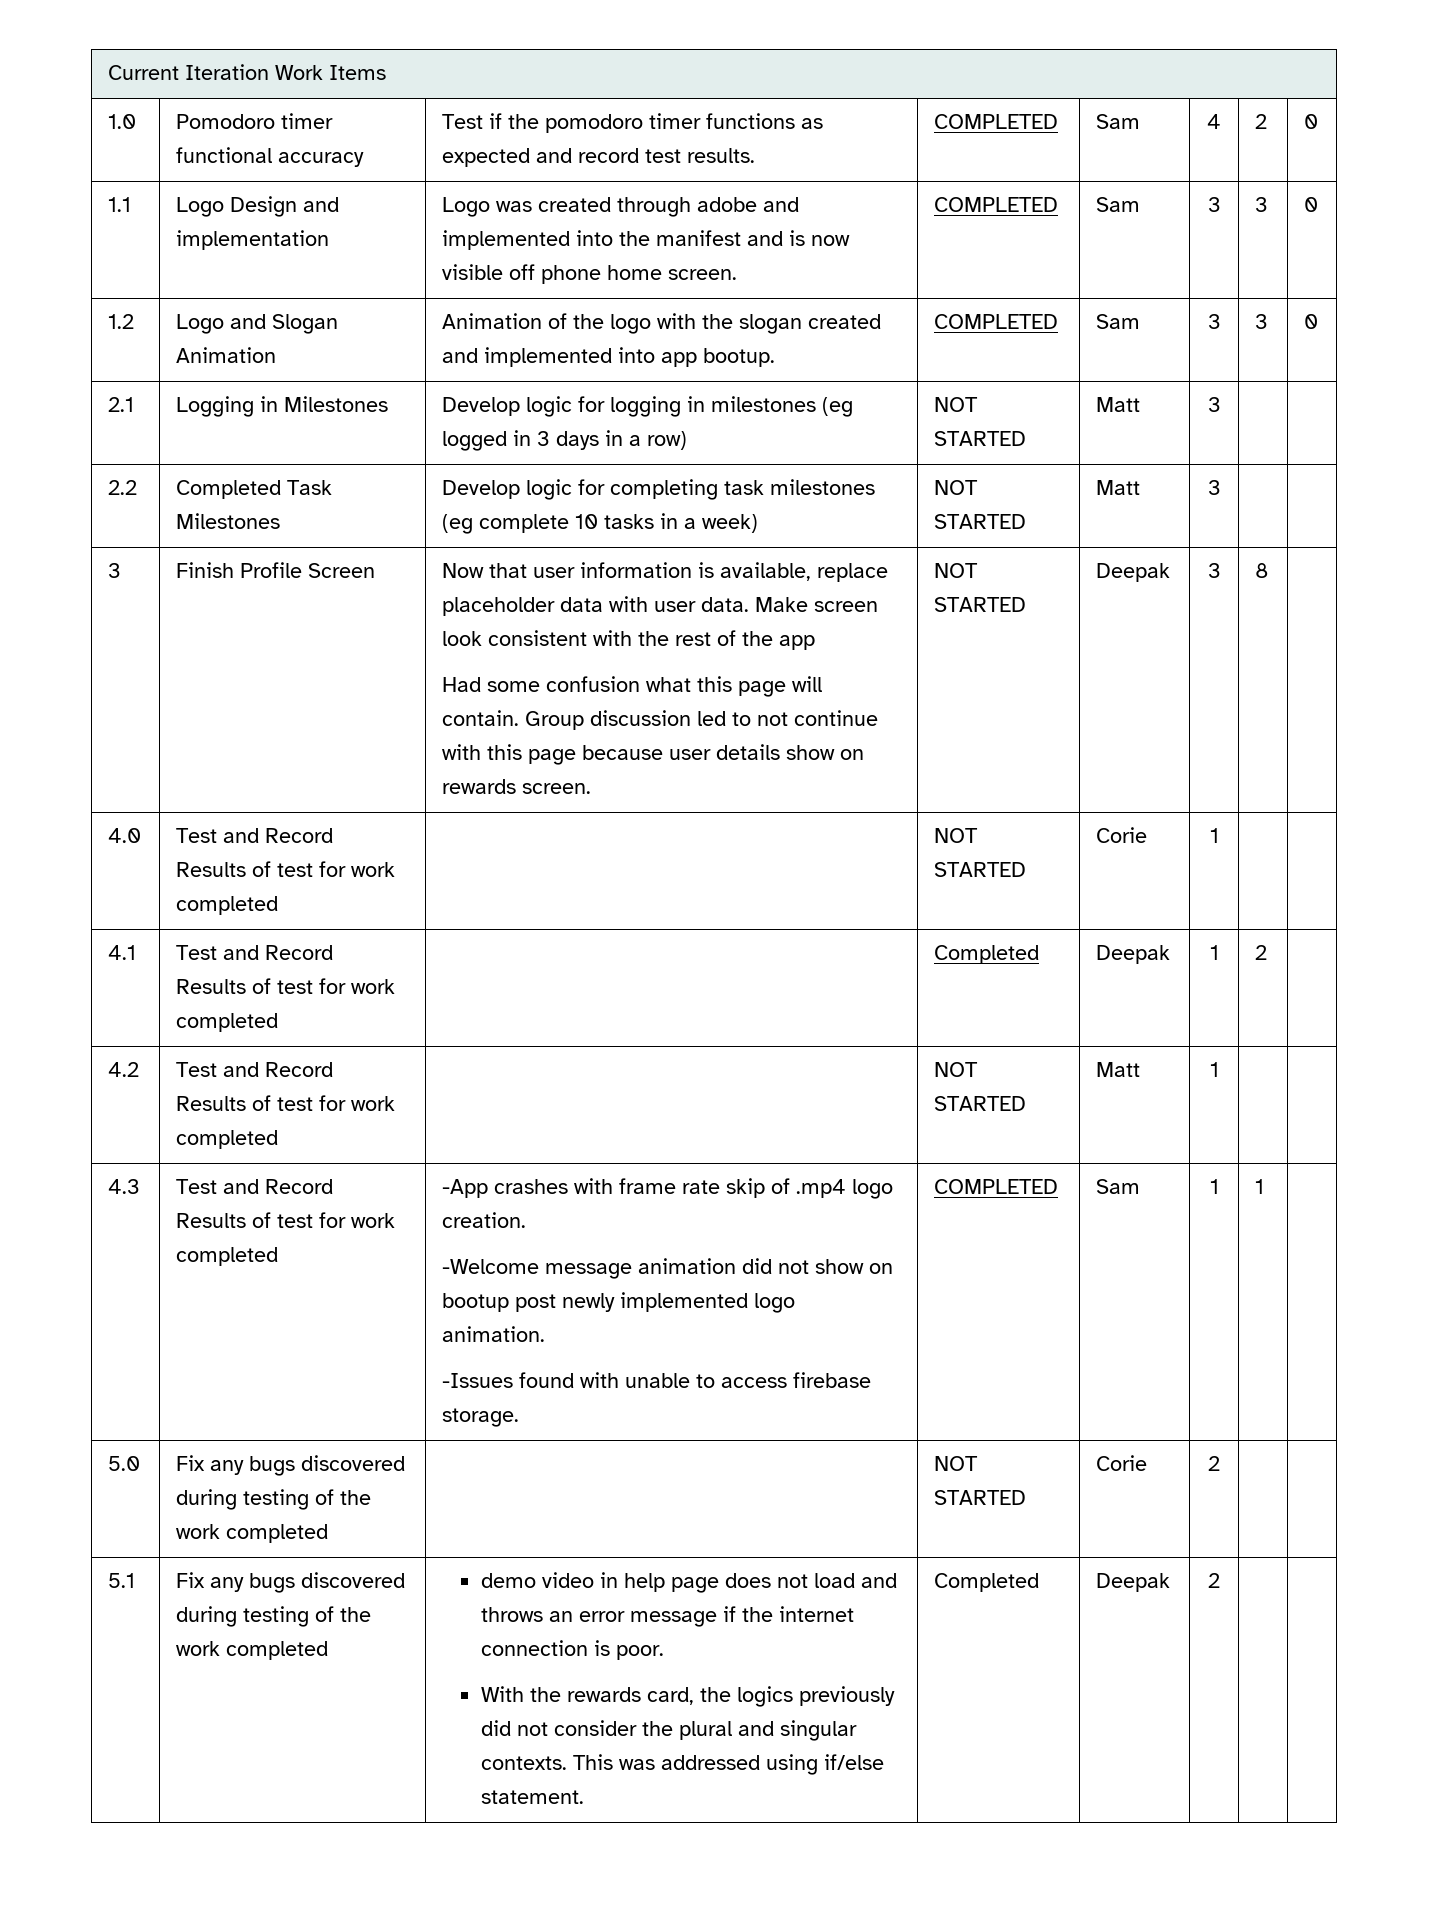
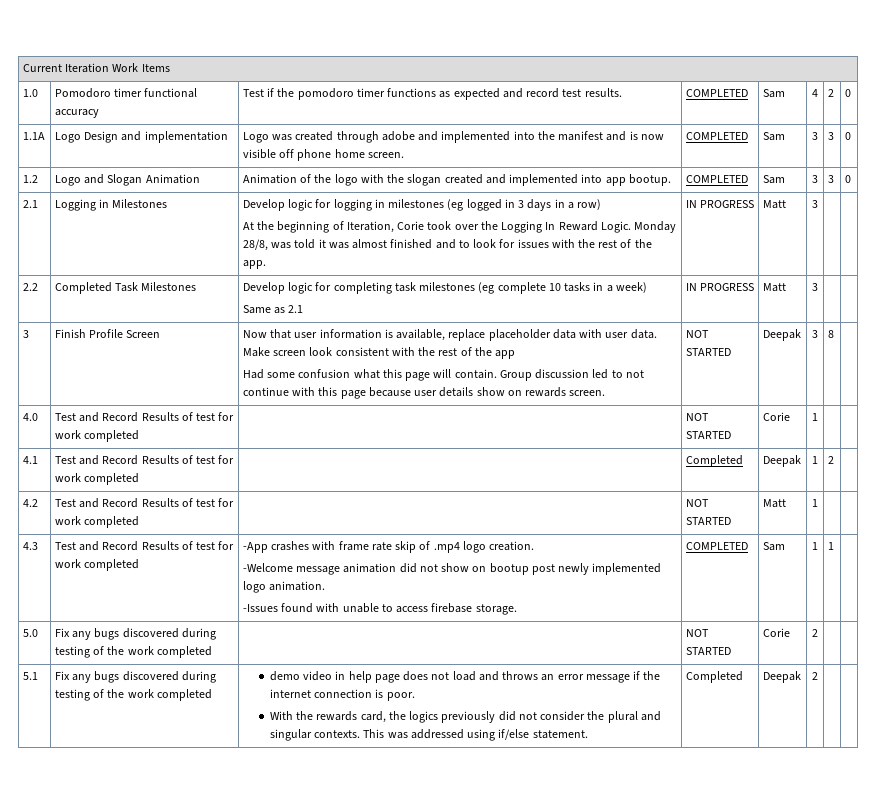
- 1.1 | Logo Design and implementation | Logo was created through adobe and implemented into the manifest and is now visible off phone home screen. | COMPLETED | Sam | 3 | 3 | 0
+ 1.1A | Logo Design and implementation | Logo was created through adobe and implemented into the manifest and is now visible off phone home screen. | COMPLETED | Sam | 3 | 3 | 0
- Develop logic for logging in milestones (eg logged in 3 days in a row) | NOT STARTED
+ Develop logic for logging in milestones (eg logged in 3 days in a row)
+ At the beginning of Iteration, Corie took over the Logging In Reward Logic. Monday 28/8, was told it was almost finished and to look for issues with the rest of the app. | IN PROGRESS
- 2.2 | Completed Task Milestones | Develop logic for completing task milestones (eg complete 10 tasks in a week) | NOT STARTED | Matt | 3 | |
+ 2.2 | Completed Task Milestones | Develop logic for completing task milestones (eg complete 10 tasks in a week)
+ Same as 2.1 | IN PROGRESS | Matt | 3 | |

